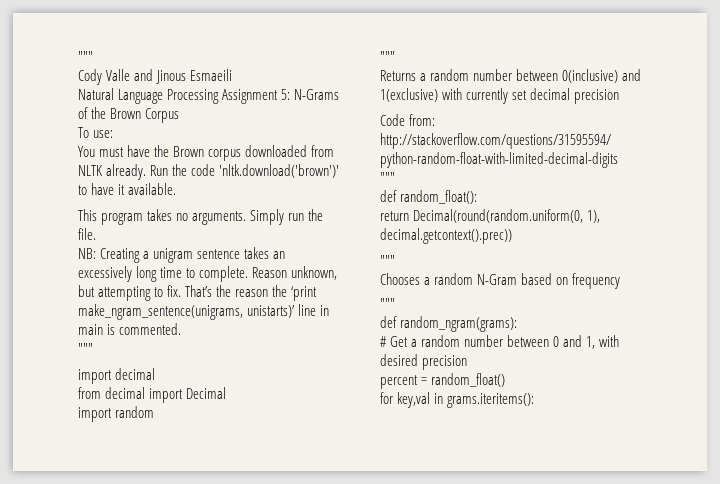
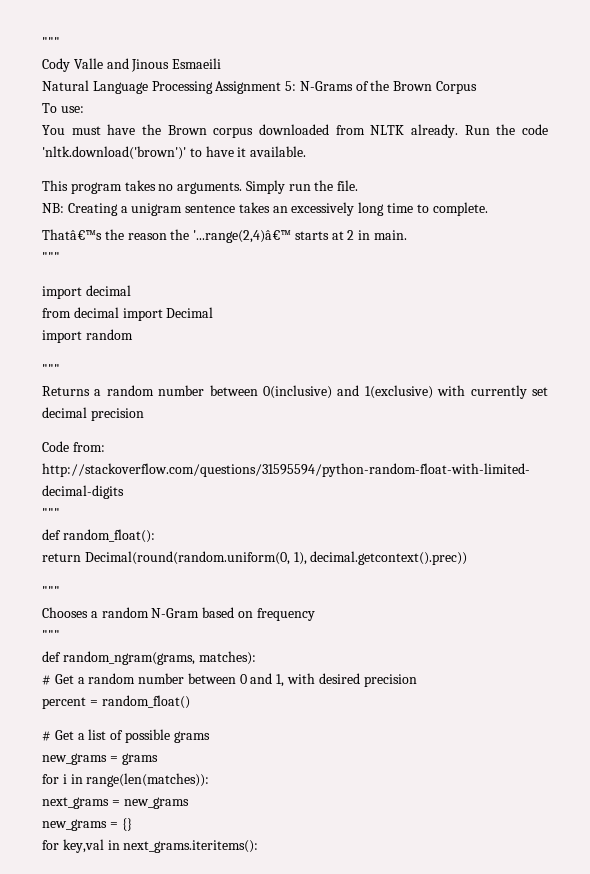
- NB: Creating a unigram sentence takes an excessively long time to complete. Reason unknown, but attempting to fix. That’s the reason the ‘print make_ngram_sentence(unigrams, unistarts)’ line in main is commented.
+ NB: Creating a unigram sentence takes an excessively long time to complete.
+ Thatâ€™s the reason the '...range(2,4)â€™ starts at 2 in main.
- def random_ngram(grams):
+ def random_ngram(grams, matches):
+ # Get a list of possible grams
+ new_grams = grams
+ for i in range(len(matches)):
+ next_grams = new_grams
+ new_grams = {}
- for key,val in grams.iteritems():
+ for key,val in next_grams.iteritems():

